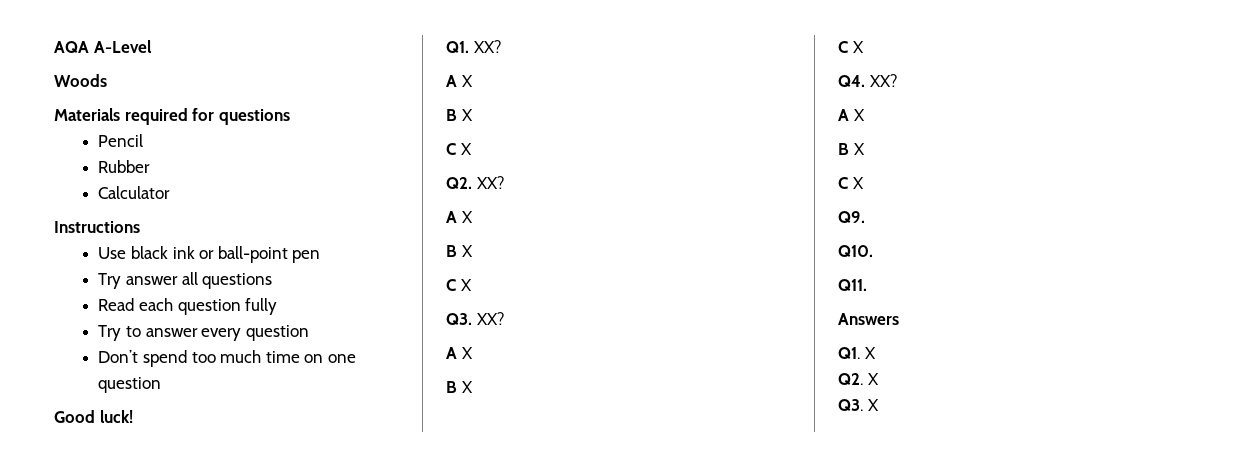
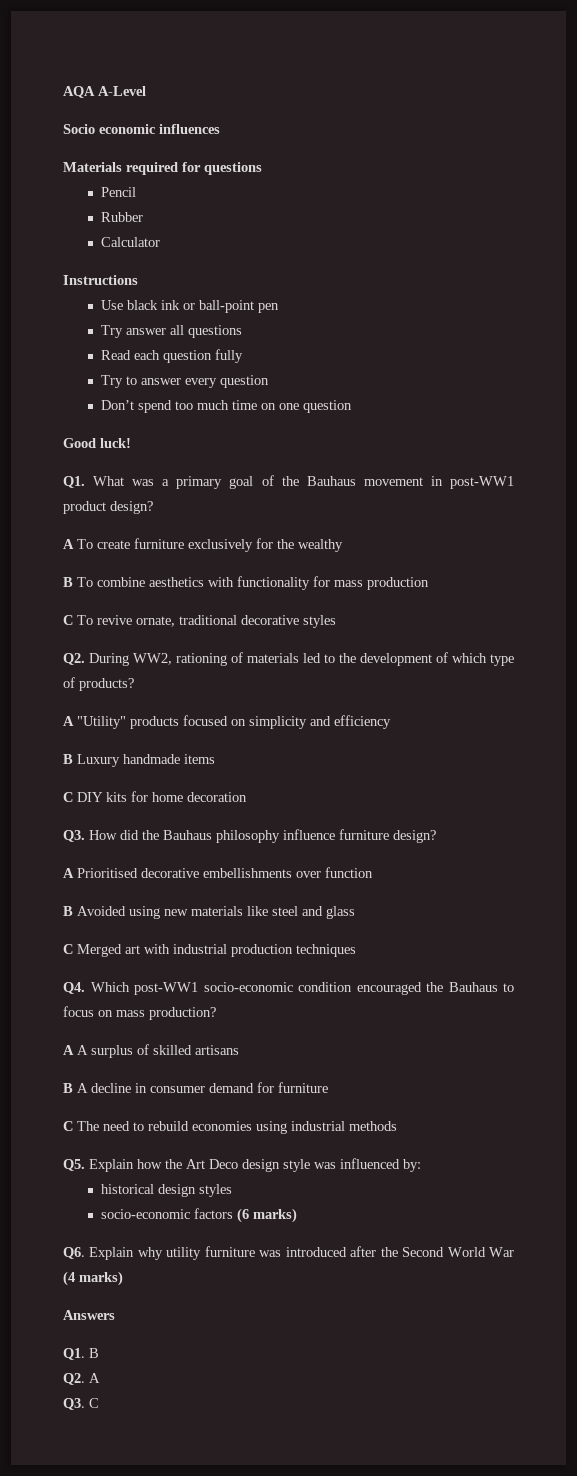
- Woods
+ Socio economic influences
- Q1. XX?
- A X
- B X
- C X
- Q2. XX?
- A X
- B X
- C X
- Q3. XX?
- A X
- B X
- C X
- Q4. XX?
- A X
- B X
- C X
- Q9.
- Q10.
- Q11.
+ Q1. What was a primary goal of the Bauhaus movement in post-WW1 product design?
+ A To create furniture exclusively for the wealthy
+ B To combine aesthetics with functionality for mass production
+ C To revive ornate, traditional decorative styles
+ Q2. During WW2, rationing of materials led to the development of which type of products?
+ A "Utility" products focused on simplicity and efficiency
+ B Luxury handmade items
+ C DIY kits for home decoration
+ Q3. How did the Bauhaus philosophy influence furniture design?
+ A Prioritised decorative embellishments over function
+ B Avoided using new materials like steel and glass
+ C Merged art with industrial production techniques
+ Q4. Which post-WW1 socio-economic condition encouraged the Bauhaus to focus on mass production?
+ A A surplus of skilled artisans
+ B A decline in consumer demand for furniture
+ C The need to rebuild economies using industrial methods
+ Q5. Explain how the Art Deco design style was influenced by:
+ historical design styles
+ socio-economic factors (6 marks)
+ Q6. Explain why utility furniture was introduced after the Second World War (4 marks)
- Q1. X
- Q2. X
- Q3. X
+ Q1. B
+ Q2. A
+ Q3. C

